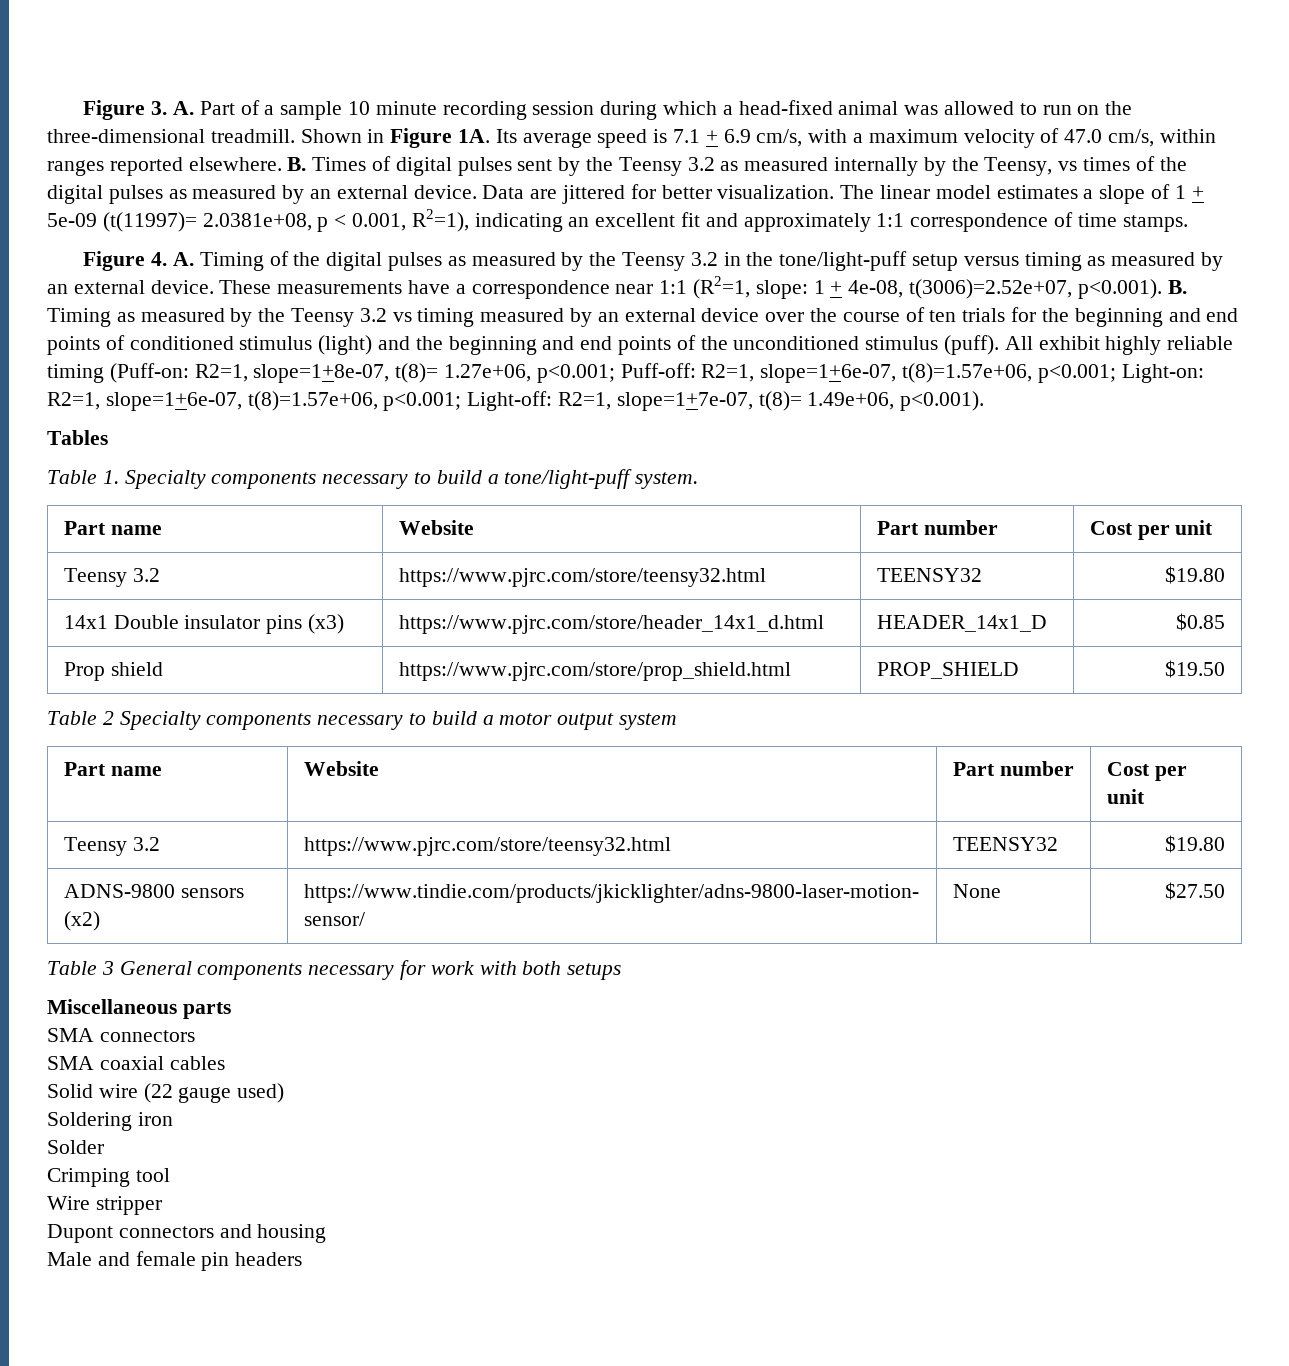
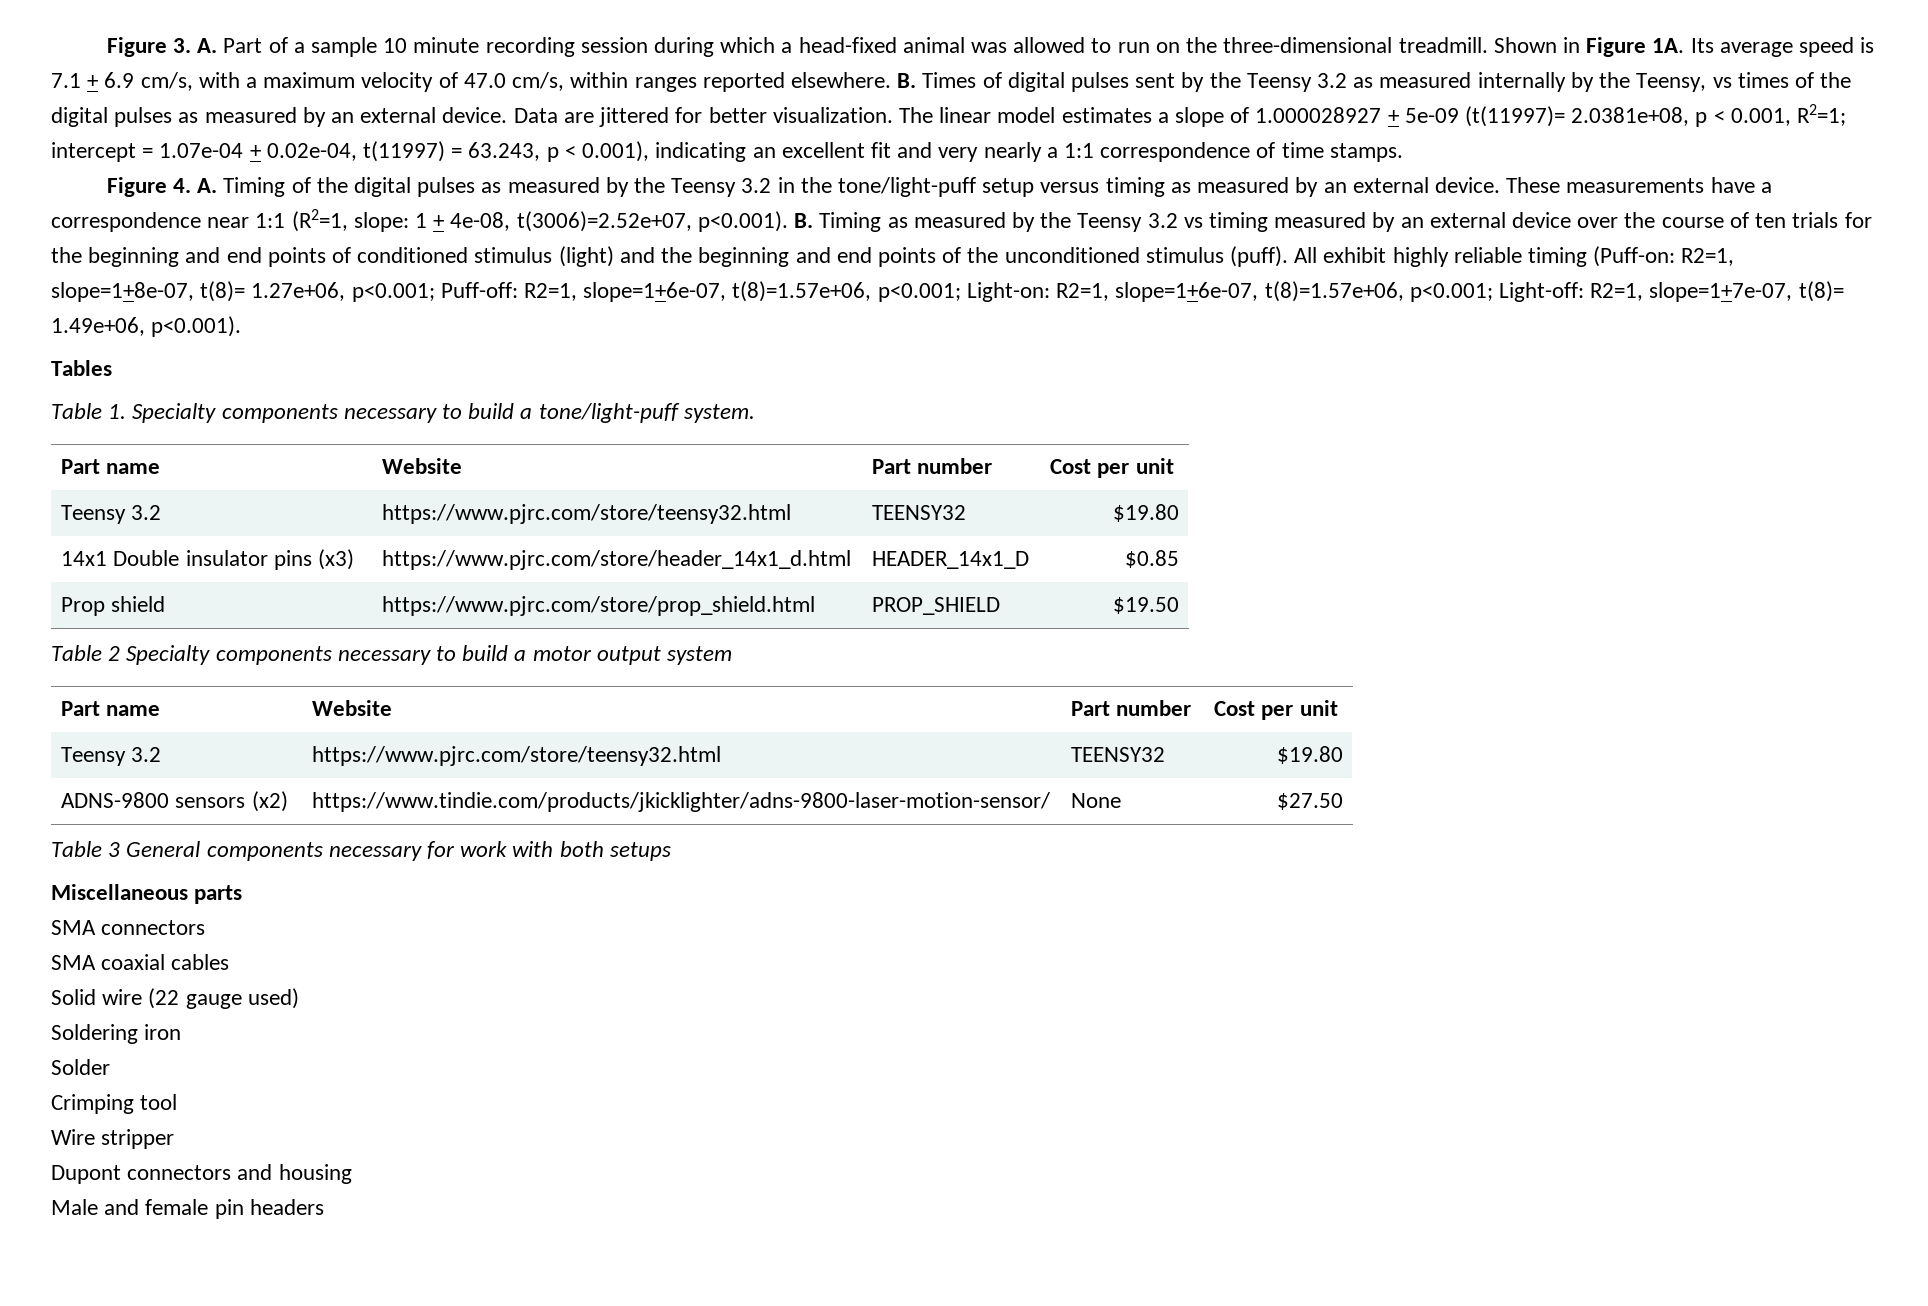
- The linear model estimates a slope of 1 + 5e-09 (t(11997)= 2.0381e+08, p < 0.001, R2=1), indicating an excellent fit and approximately 1:1 correspondence of time stamps.
+ The linear model estimates a slope of 1.000028927 + 5e-09 (t(11997)= 2.0381e+08, p < 0.001, R2=1; intercept = 1.07e-04 + 0.02e-04, t(11997) = 63.243, p < 0.001), indicating an excellent fit and very nearly a 1:1 correspondence of time stamps.

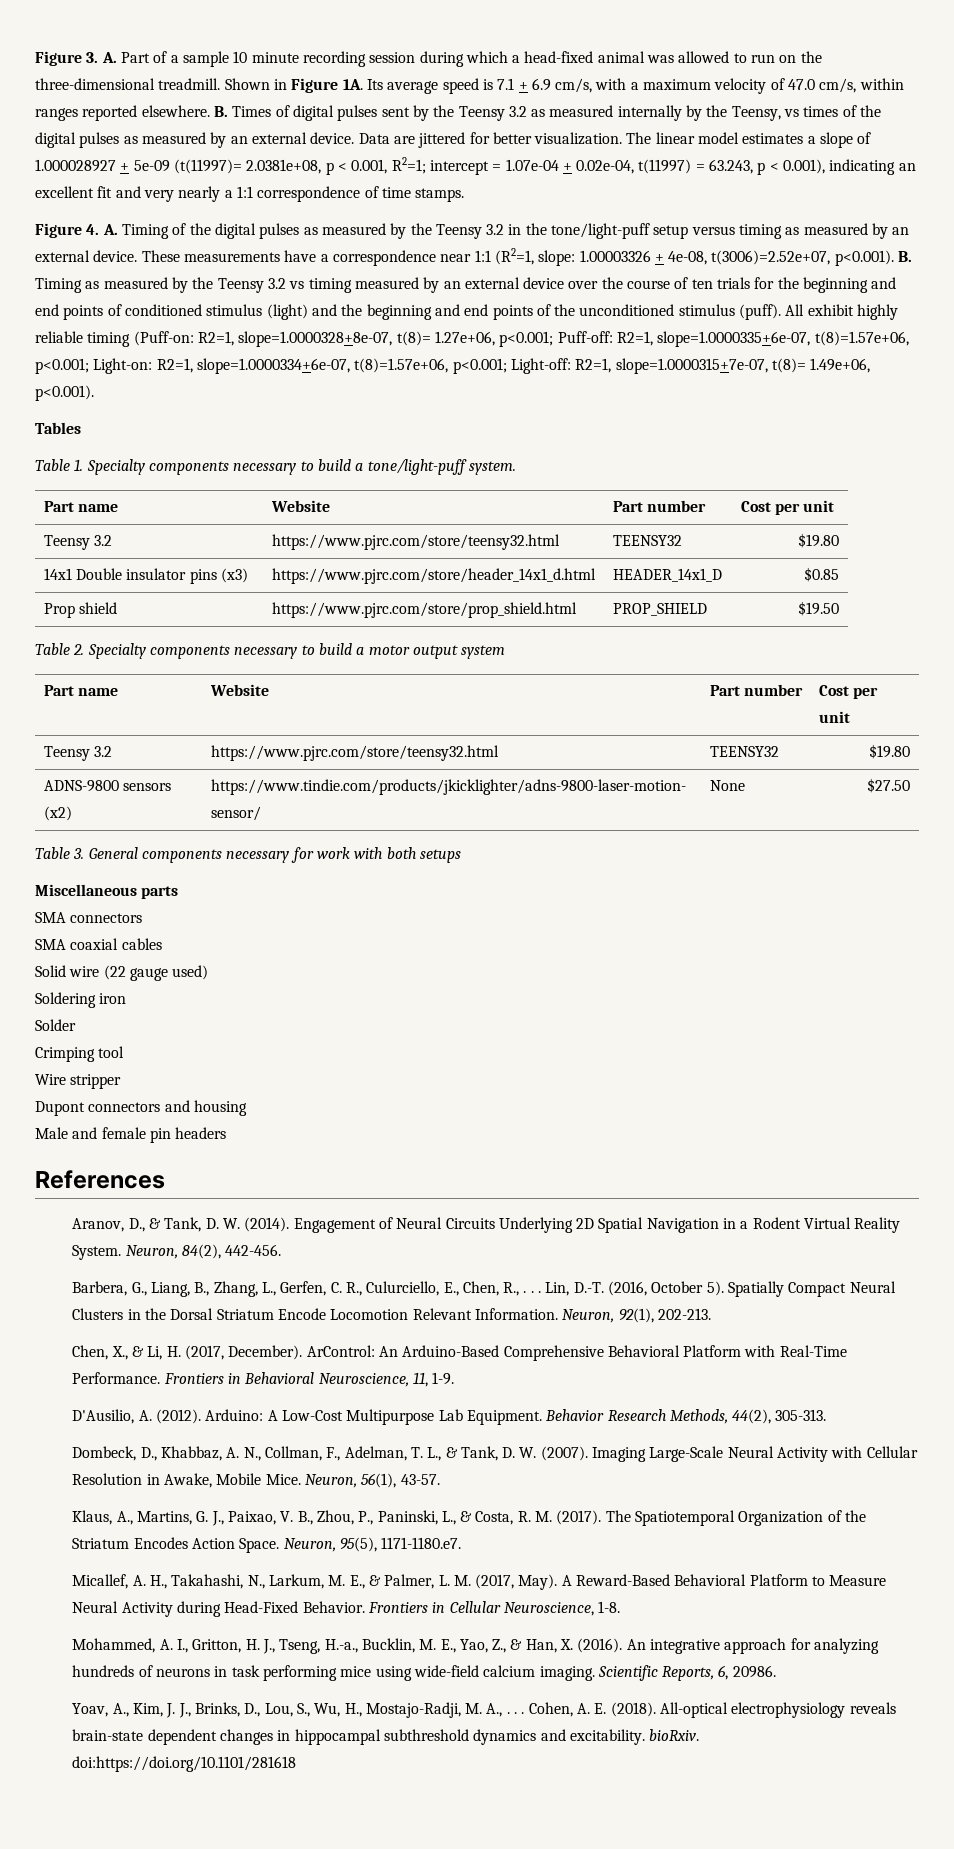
- These measurements have a correspondence near 1:1 (R2=1, slope: 1 + 4e-08, t(3006)=2.52e+07, p<0.001). B. Timing as measured by the Teensy 3.2 vs timing measured by an external device over the course of ten trials for the beginning and end points of conditioned stimulus (light) and the beginning and end points of the unconditioned stimulus (puff).
+ These measurements have a correspondence near 1:1 (R2=1, slope: 1.00003326 + 4e-08, t(3006)=2.52e+07, p<0.001). B. Timing as measured by the Teensy 3.2 vs timing measured by an external device over the course of ten trials for the beginning and end points of conditioned stimulus (light) and the beginning and end points of the unconditioned stimulus (puff).
- All exhibit highly reliable timing (Puff-on: R2=1, slope=1+8e-07, t(8)= 1.27e+06, p<0.001; Puff-off: R2=1, slope=1+6e-07, t(8)=1.57e+06, p<0.001; Light-on: R2=1, slope=1+6e-07, t(8)=1.57e+06, p<0.001; Light-off: R2=1, slope=1+7e-07, t(8)= 1.49e+06, p<0.001).
+ All exhibit highly reliable timing (Puff-on: R2=1, slope=1.0000328+8e-07, t(8)= 1.27e+06, p<0.001; Puff-off: R2=1, slope=1.0000335+6e-07, t(8)=1.57e+06, p<0.001; Light-on: R2=1, slope=1.0000334+6e-07, t(8)=1.57e+06, p<0.001; Light-off: R2=1, slope=1.0000315+7e-07, t(8)= 1.49e+06, p<0.001).
- Table 2 Specialty components necessary to build a motor output system
+ Table 2. Specialty components necessary to build a motor output system
- Table 3 General components necessary for work with both setups
+ Table 3. General components necessary for work with both setups
+ References
+ Aranov, D., & Tank, D. W. (2014). Engagement of Neural Circuits Underlying 2D Spatial Navigation in a Rodent Virtual Reality System. Neuron, 84(2), 442-456.
+ Barbera, G., Liang, B., Zhang, L., Gerfen, C. R., Culurciello, E., Chen, R., . . . Lin, D.-T. (2016, October 5). Spatially Compact Neural Clusters in the Dorsal Striatum Encode Locomotion Relevant Information. Neuron, 92(1), 202-213.
+ Chen, X., & Li, H. (2017, December). ArControl: An Arduino-Based Comprehensive Behavioral Platform with Real-Time Performance. Frontiers in Behavioral Neuroscience, 11, 1-9.
+ D'Ausilio, A. (2012). Arduino: A Low-Cost Multipurpose Lab Equipment. Behavior Research Methods, 44(2), 305-313.
+ Dombeck, D., Khabbaz, A. N., Collman, F., Adelman, T. L., & Tank, D. W. (2007). Imaging Large-Scale Neural Activity with Cellular Resolution in Awake, Mobile Mice. Neuron, 56(1), 43-57.
+ Klaus, A., Martins, G. J., Paixao, V. B., Zhou, P., Paninski, L., & Costa, R. M. (2017). The Spatiotemporal Organization of the Striatum Encodes Action Space. Neuron, 95(5), 1171-1180.e7.
+ Micallef, A. H., Takahashi, N., Larkum, M. E., & Palmer, L. M. (2017, May). A Reward-Based Behavioral Platform to Measure Neural Activity during Head-Fixed Behavior. Frontiers in Cellular Neuroscience, 1-8.
+ Mohammed, A. I., Gritton, H. J., Tseng, H.-a., Bucklin, M. E., Yao, Z., & Han, X. (2016). An integrative approach for analyzing hundreds of neurons in task performing mice using wide-field calcium imaging. Scientific Reports, 6, 20986.
+ Yoav, A., Kim, J. J., Brinks, D., Lou, S., Wu, H., Mostajo-Radji, M. A., . . . Cohen, A. E. (2018). All-optical electrophysiology reveals brain-state dependent changes in hippocampal subthreshold dynamics and excitability. bioRxiv. doi:https://doi.org/10.1101/281618

